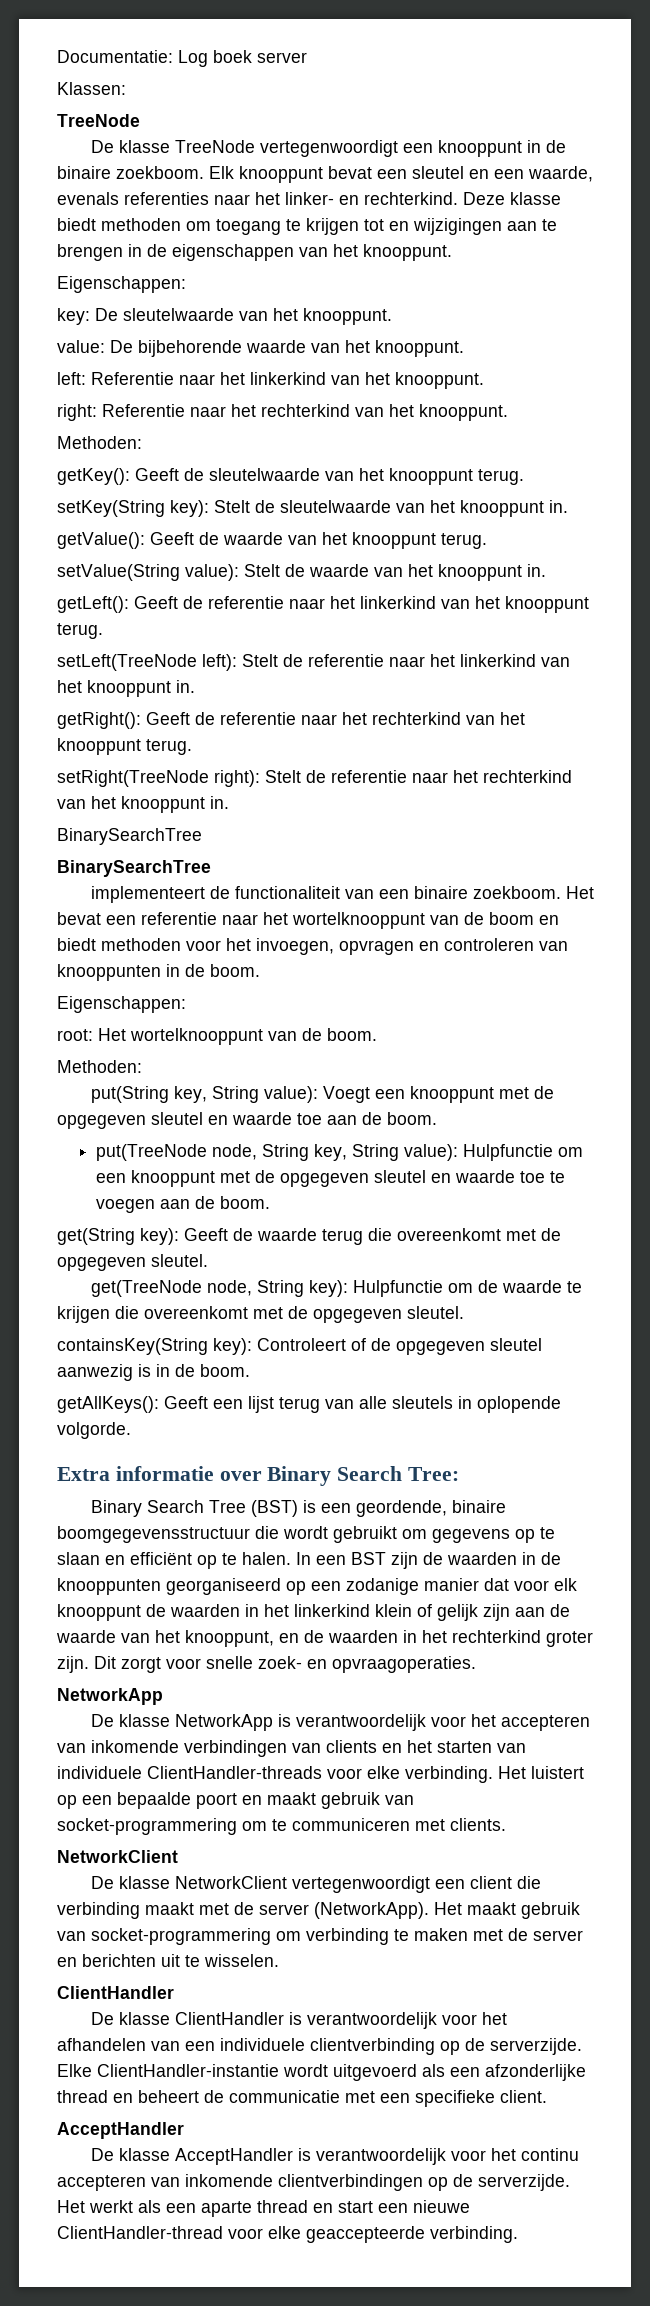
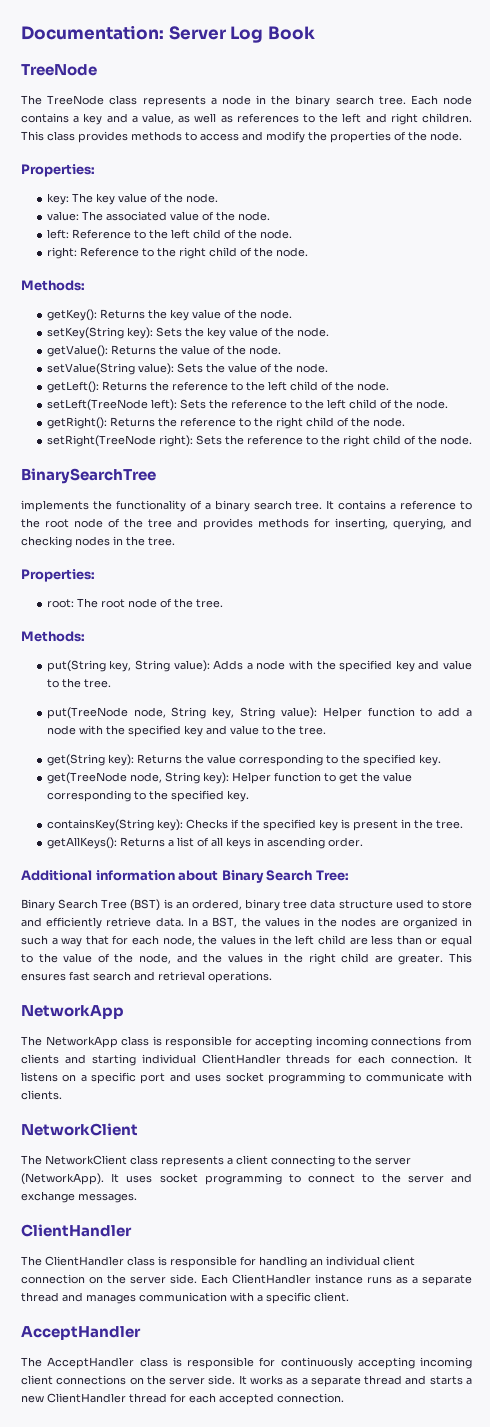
- Documentatie: Log boek server
- Klassen:
+ Documentation: Server Log Book
  TreeNode
- De klasse TreeNode vertegenwoordigt een knooppunt in de binaire zoekboom. Elk knooppunt bevat een sleutel en een waarde, evenals referenties naar het linker- en rechterkind. Deze klasse biedt methoden om toegang te krijgen tot en wijzigingen aan te brengen in de eigenschappen van het knooppunt.
- Eigenschappen:
- key: De sleutelwaarde van het knooppunt.
- value: De bijbehorende waarde van het knooppunt.
- left: Referentie naar het linkerkind van het knooppunt.
- right: Referentie naar het rechterkind van het knooppunt.
- Methoden:
- getKey(): Geeft de sleutelwaarde van het knooppunt terug.
- setKey(String key): Stelt de sleutelwaarde van het knooppunt in.
- getValue(): Geeft de waarde van het knooppunt terug.
- setValue(String value): Stelt de waarde van het knooppunt in.
- getLeft(): Geeft de referentie naar het linkerkind van het knooppunt terug.
- setLeft(TreeNode left): Stelt de referentie naar het linkerkind van het knooppunt in.
- getRight(): Geeft de referentie naar het rechterkind van het knooppunt terug.
- setRight(TreeNode right): Stelt de referentie naar het rechterkind van het knooppunt in.
+ The TreeNode class represents a node in the binary search tree. Each node contains a key and a value, as well as references to the left and right children. This class provides methods to access and modify the properties of the node.
+ Properties:
+ key: The key value of the node.
+ value: The associated value of the node.
+ left: Reference to the left child of the node.
+ right: Reference to the right child of the node.
+ Methods:
+ getKey(): Returns the key value of the node.
+ setKey(String key): Sets the key value of the node.
+ getValue(): Returns the value of the node.
+ setValue(String value): Sets the value of the node.
+ getLeft(): Returns the reference to the left child of the node.
+ setLeft(TreeNode left): Sets the reference to the left child of the node.
+ getRight(): Returns the reference to the right child of the node.
+ setRight(TreeNode right): Sets the reference to the right child of the node.
  BinarySearchTree
- BinarySearchTree
- implementeert de functionaliteit van een binaire zoekboom. Het bevat een referentie naar het wortelknooppunt van de boom en biedt methoden voor het invoegen, opvragen en controleren van knooppunten in de boom.
- Eigenschappen:
- root: Het wortelknooppunt van de boom.
- Methoden:
- put(String key, String value): Voegt een knooppunt met de opgegeven sleutel en waarde toe aan de boom.
+ implements the functionality of a binary search tree. It contains a reference to the root node of the tree and provides methods for inserting, querying, and checking nodes in the tree.
+ Properties:
+ root: The root node of the tree.
+ Methods:
+ put(String key, String value): Adds a node with the specified key and value to the tree.
- put(TreeNode node, String key, String value): Hulpfunctie om een knooppunt met de opgegeven sleutel en waarde toe te voegen aan de boom.
- get(String key): Geeft de waarde terug die overeenkomt met de opgegeven sleutel.
- get(TreeNode node, String key): Hulpfunctie om de waarde te krijgen die overeenkomt met de opgegeven sleutel.
- containsKey(String key): Controleert of de opgegeven sleutel aanwezig is in de boom.
- getAllKeys(): Geeft een lijst terug van alle sleutels in oplopende volgorde.
- Extra informatie over Binary Search Tree:
+ put(TreeNode node, String key, String value): Helper function to add a node with the specified key and value to the tree.
+ get(String key): Returns the value corresponding to the specified key.
+ get(TreeNode node, String key): Helper function to get the value corresponding to the specified key.
+ containsKey(String key): Checks if the specified key is present in the tree.
+ getAllKeys(): Returns a list of all keys in ascending order.
+ Additional information about Binary Search Tree:
- Binary Search Tree (BST) is een geordende, binaire boomgegevensstructuur die wordt gebruikt om gegevens op te slaan en efficiënt op te halen. In een BST zijn de waarden in de knooppunten georganiseerd op een zodanige manier dat voor elk knooppunt de waarden in het linkerkind klein of gelijk zijn aan de waarde van het knooppunt, en de waarden in het rechterkind groter zijn. Dit zorgt voor snelle zoek- en opvraagoperaties.
+ Binary Search Tree (BST) is an ordered, binary tree data structure used to store and efficiently retrieve data. In a BST, the values in the nodes are organized in such a way that for each node, the values in the left child are less than or equal to the value of the node, and the values in the right child are greater. This ensures fast search and retrieval operations.
  NetworkApp
- De klasse NetworkApp is verantwoordelijk voor het accepteren van inkomende verbindingen van clients en het starten van individuele ClientHandler-threads voor elke verbinding. Het luistert op een bepaalde poort en maakt gebruik van socket-programmering om te communiceren met clients.
+ The NetworkApp class is responsible for accepting incoming connections from clients and starting individual ClientHandler threads for each connection. It listens on a specific port and uses socket programming to communicate with clients.
  NetworkClient
- De klasse NetworkClient vertegenwoordigt een client die verbinding maakt met de server (NetworkApp). Het maakt gebruik van socket-programmering om verbinding te maken met de server en berichten uit te wisselen.
+ The NetworkClient class represents a client connecting to the server (NetworkApp). It uses socket programming to connect to the server and exchange messages.
  ClientHandler
- De klasse ClientHandler is verantwoordelijk voor het afhandelen van een individuele clientverbinding op de serverzijde. Elke ClientHandler-instantie wordt uitgevoerd als een afzonderlijke thread en beheert de communicatie met een specifieke client.
+ The ClientHandler class is responsible for handling an individual client connection on the server side. Each ClientHandler instance runs as a separate thread and manages communication with a specific client.
  AcceptHandler
- De klasse AcceptHandler is verantwoordelijk voor het continu accepteren van inkomende clientverbindingen op de serverzijde. Het werkt als een aparte thread en start een nieuwe ClientHandler-thread voor elke geaccepteerde verbinding.
+ The AcceptHandler class is responsible for continuously accepting incoming client connections on the server side. It works as a separate thread and starts a new ClientHandler thread for each accepted connection.

